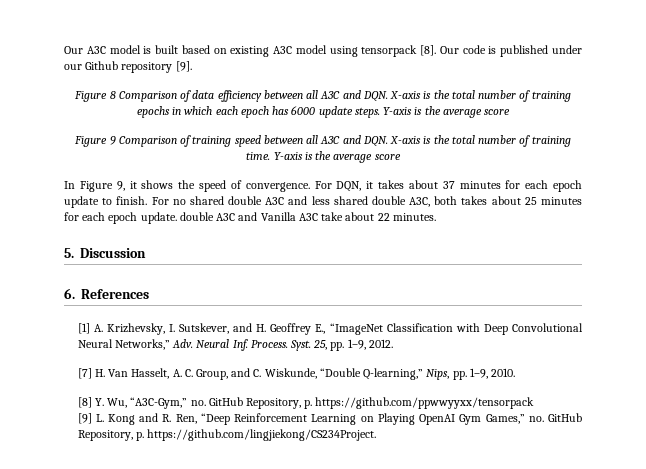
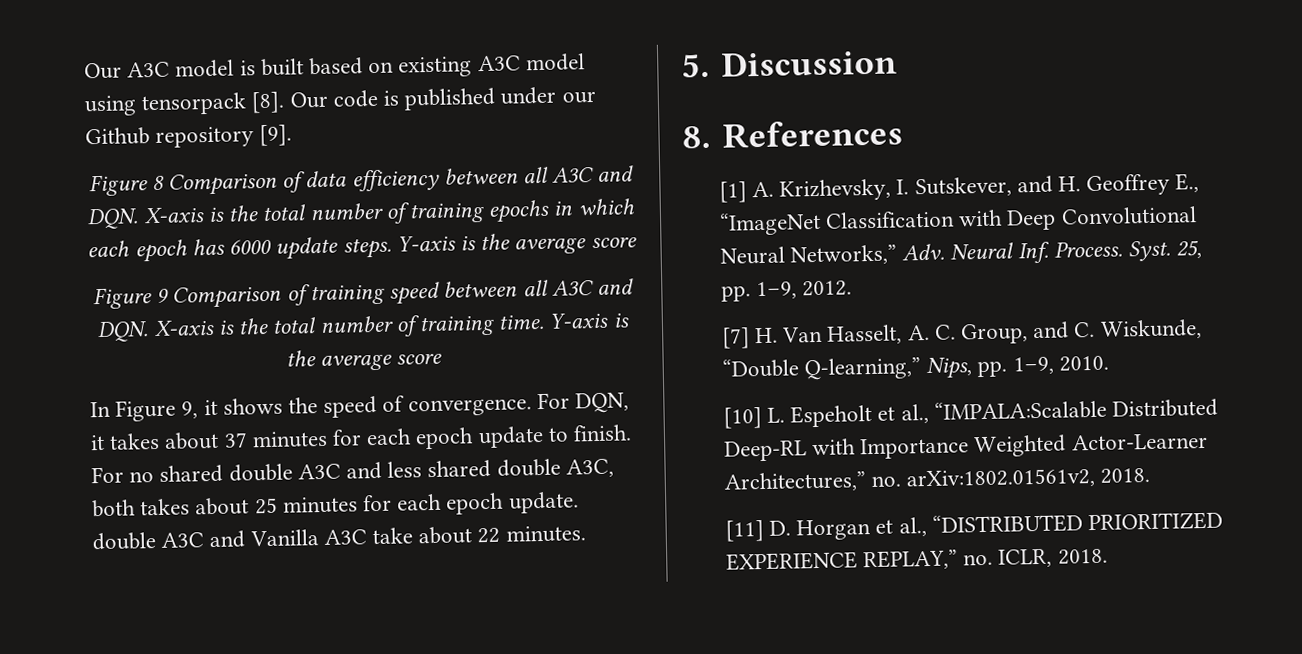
- 6. References
+ 8. References
- [8] Y. Wu, “A3C-Gym,” no. GitHub Repository, p. https://github.com/ppwwyyxx/tensorpack
- [9] L. Kong and R. Ren, “Deep Reinforcement Learning on Playing OpenAI Gym Games,” no. GitHub Repository, p. https://github.com/lingjiekong/CS234Project.
+ [10] L. Espeholt et al., “IMPALA:Scalable Distributed Deep-RL with Importance Weighted Actor-Learner Architectures,” no. arXiv:1802.01561v2, 2018.
+ [11] D. Horgan et al., “DISTRIBUTED PRIORITIZED EXPERIENCE REPLAY,” no. ICLR, 2018.

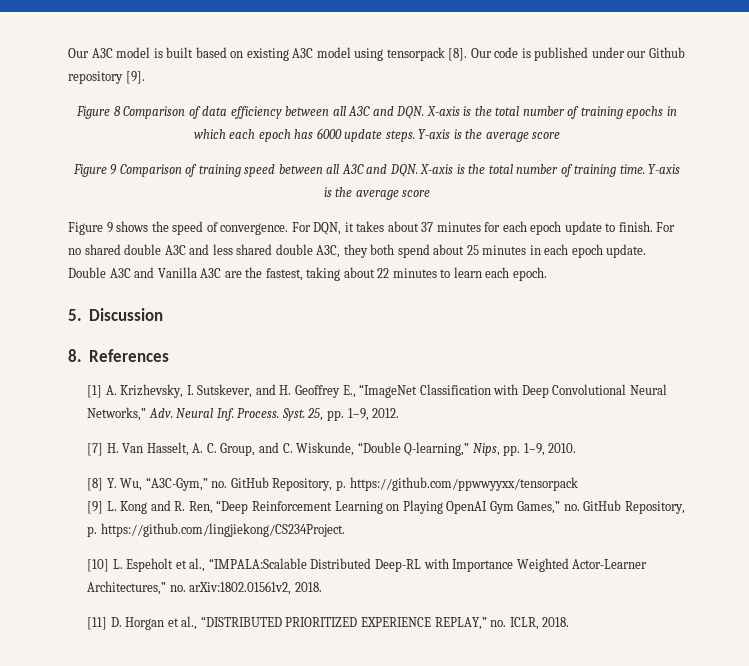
- In Figure 9, it shows the speed of convergence.
+ Figure 9 shows the speed of convergence.
- For no shared double A3C and less shared double A3C, both takes about 25 minutes for each epoch update. double A3C and Vanilla A3C take about 22 minutes.
+ For no shared double A3C and less shared double A3C, they both spend about 25 minutes in each epoch update. Double A3C and Vanilla A3C are the fastest, taking about 22 minutes to learn each epoch.
+ [8] Y. Wu, “A3C-Gym,” no. GitHub Repository, p. https://github.com/ppwwyyxx/tensorpack
+ [9] L. Kong and R. Ren, “Deep Reinforcement Learning on Playing OpenAI Gym Games,” no. GitHub Repository, p. https://github.com/lingjiekong/CS234Project.

